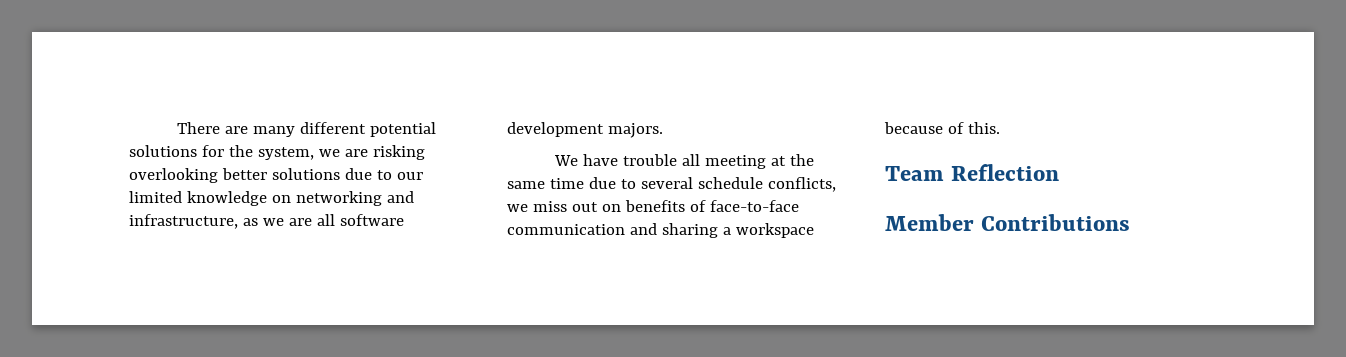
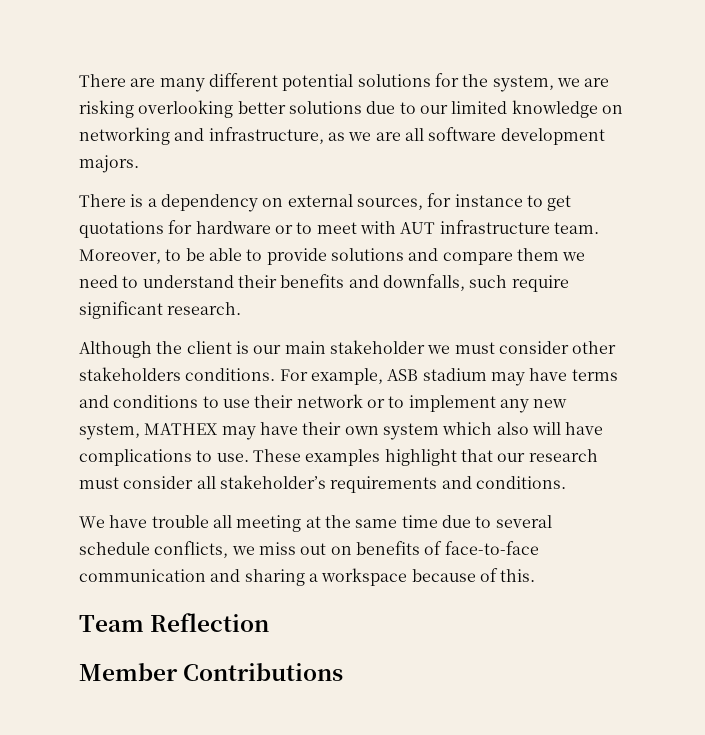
+ There is a dependency on external sources, for instance to get quotations for hardware or to meet with AUT infrastructure team. Moreover, to be able to provide solutions and compare them we need to understand their benefits and downfalls, such require significant research.
+ Although the client is our main stakeholder we must consider other stakeholders conditions. For example, ASB stadium may have terms and conditions to use their network or to implement any new system, MATHEX may have their own system which also will have complications to use. These examples highlight that our research must consider all stakeholder’s requirements and conditions.

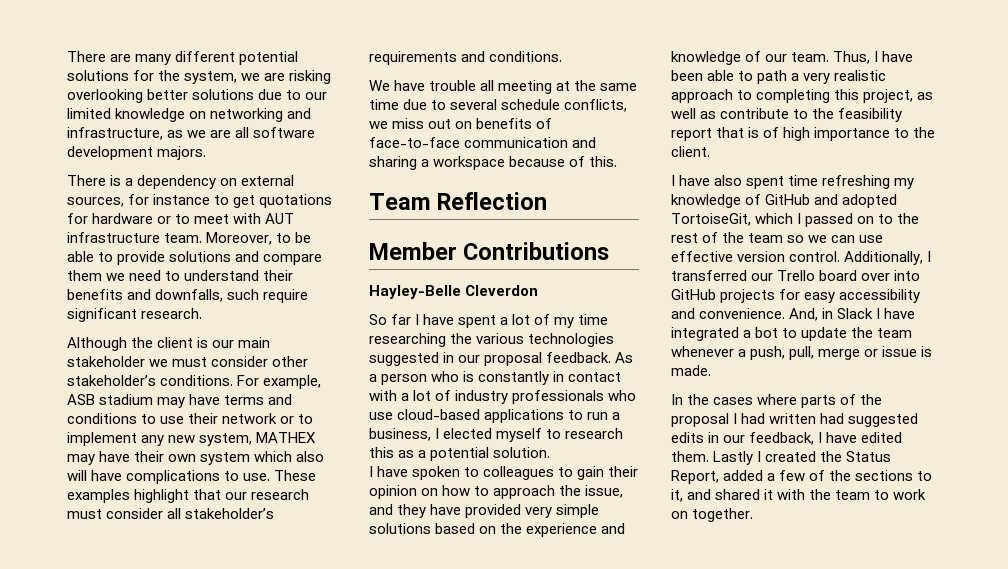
- Although the client is our main stakeholder we must consider other stakeholders conditions.
+ Although the client is our main stakeholder we must consider other stakeholder’s conditions.
+ Hayley-Belle Cleverdon
+ So far I have spent a lot of my time researching the various technologies suggested in our proposal feedback. As a person who is constantly in contact with a lot of industry professionals who use cloud-based applications to run a business, I elected myself to research this as a potential solution.
+ I have spoken to colleagues to gain their opinion on how to approach the issue, and they have provided very simple solutions based on the experience and knowledge of our team. Thus, I have been able to path a very realistic approach to completing this project, as well as contribute to the feasibility report that is of high importance to the client.
+ I have also spent time refreshing my knowledge of GitHub and adopted TortoiseGit, which I passed on to the rest of the team so we can use effective version control. Additionally, I transferred our Trello board over into GitHub projects for easy accessibility and convenience. And, in Slack I have integrated a bot to update the team whenever a push, pull, merge or issue is made.
+ In the cases where parts of the proposal I had written had suggested edits in our feedback, I have edited them. Lastly I created the Status Report, added a few of the sections to it, and shared it with the team to work on together.

